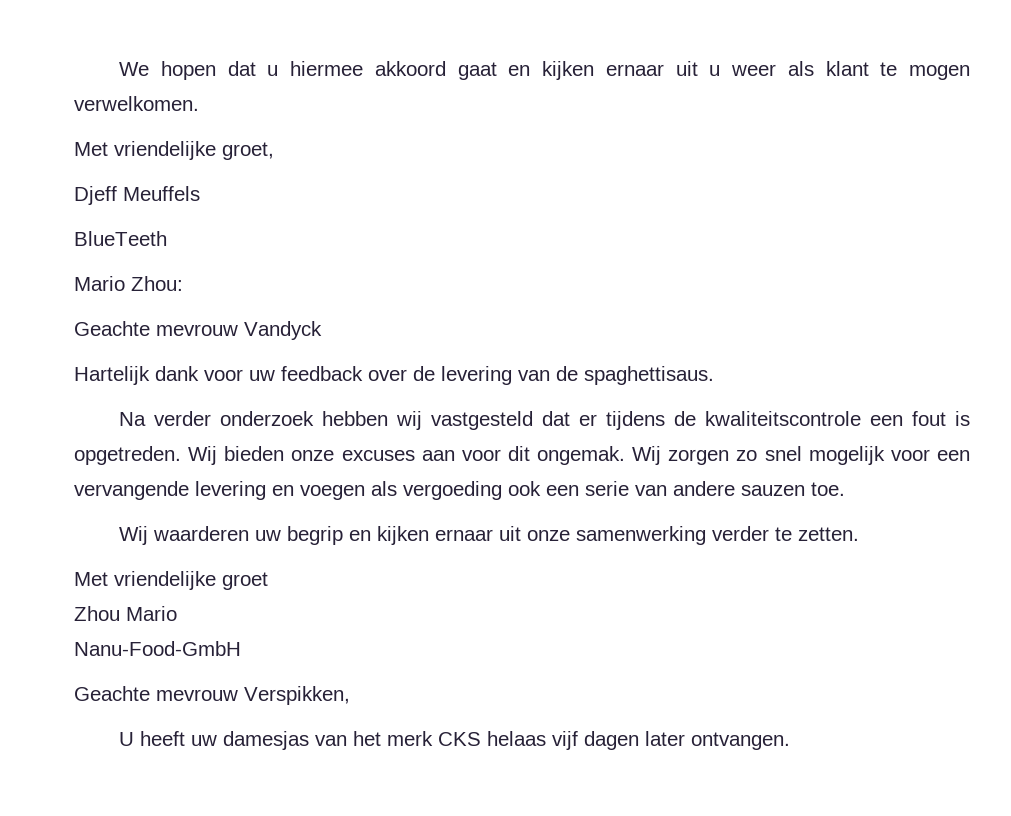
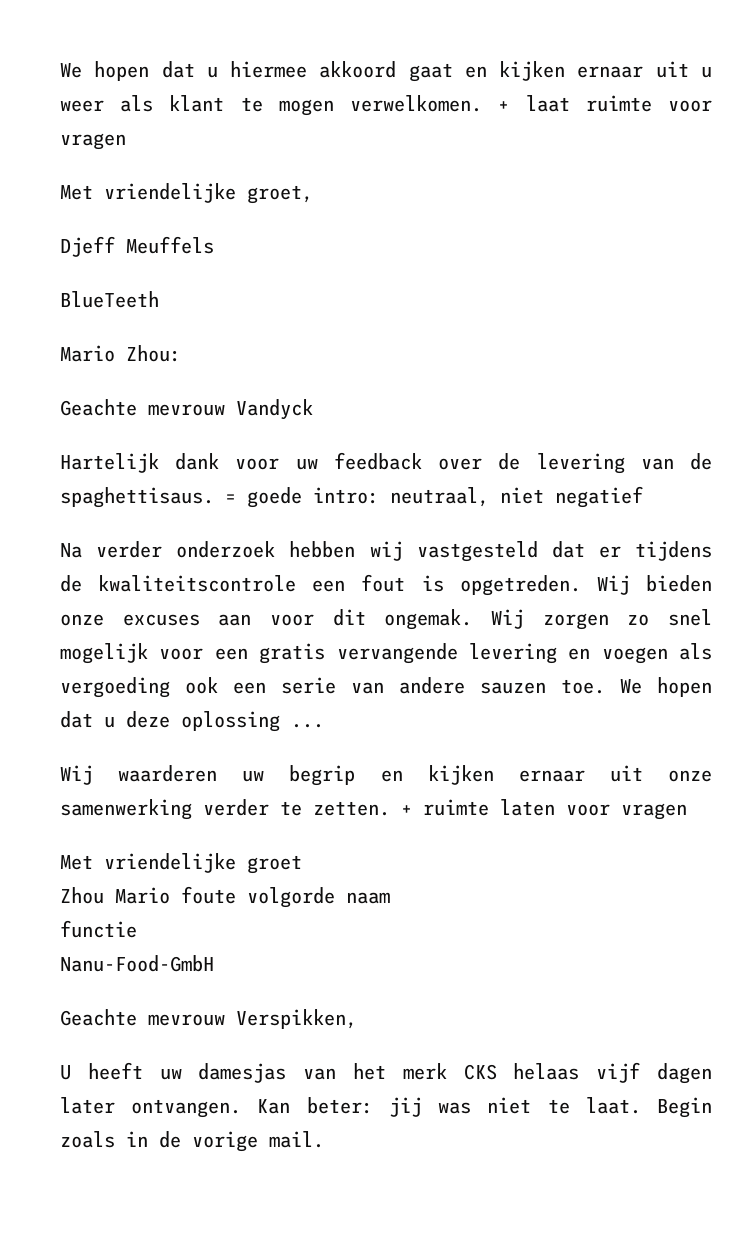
+ + laat ruimte voor vragen
+ = goede intro: neutraal, niet negatief
- Wij zorgen zo snel mogelijk voor een vervangende levering en voegen als vergoeding ook een serie van andere sauzen toe.
+ Wij zorgen zo snel mogelijk voor een gratis vervangende levering en voegen als vergoeding ook een serie van andere sauzen toe. We hopen dat u deze oplossing ...
+ + ruimte laten voor vragen
- Zhou Mario
+ Zhou Mario foute volgorde naam
+ functie
+ Kan beter: jij was niet te laat. Begin zoals in de vorige mail.

